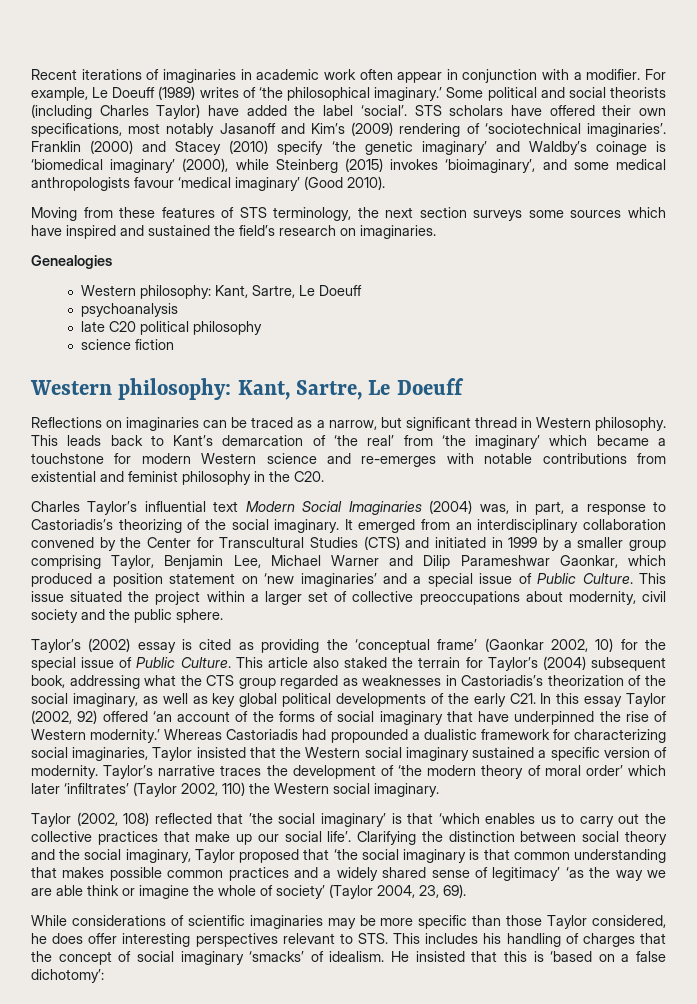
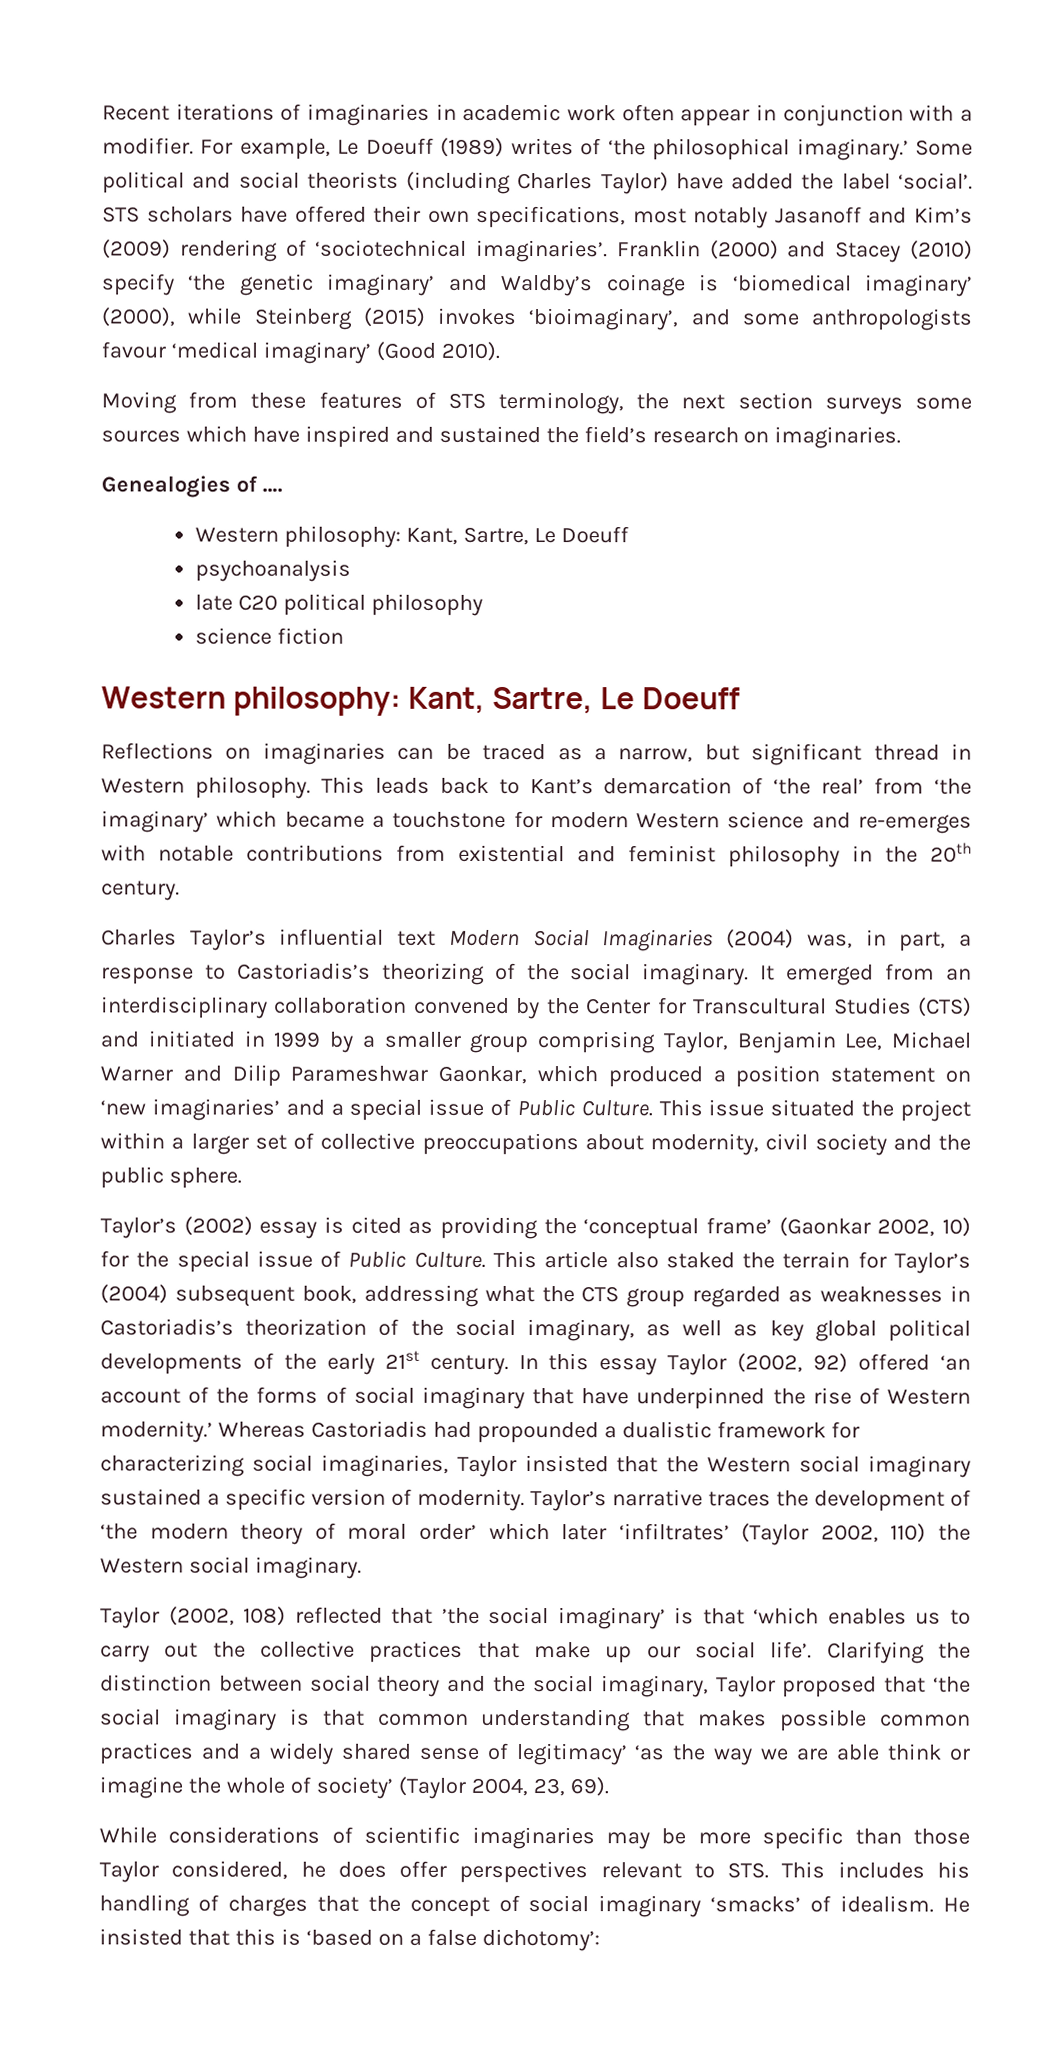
- Franklin (2000) and Stacey (2010) specify ‘the genetic imaginary’ and Waldby’s coinage is ‘biomedical imaginary’ (2000), while Steinberg (2015) invokes ‘bioimaginary’, and some medical anthropologists favour ‘medical imaginary’ (Good 2010).
+ Franklin (2000) and Stacey (2010) specify ‘the genetic imaginary’ and Waldby’s coinage is ‘biomedical imaginary’ (2000), while Steinberg (2015) invokes ‘bioimaginary’, and some anthropologists favour ‘medical imaginary’ (Good 2010).
- Genealogies
+ Genealogies of ….
- This leads back to Kant’s demarcation of ‘the real’ from ‘the imaginary’ which became a touchstone for modern Western science and re-emerges with notable contributions from existential and feminist philosophy in the C20.
+ This leads back to Kant’s demarcation of ‘the real’ from ‘the imaginary’ which became a touchstone for modern Western science and re-emerges with notable contributions from existential and feminist philosophy in the 20th century.
- This article also staked the terrain for Taylor’s (2004) subsequent book, addressing what the CTS group regarded as weaknesses in Castoriadis’s theorization of the social imaginary, as well as key global political developments of the early C21. In this essay Taylor (2002, 92) offered ‘an account of the forms of social imaginary that have underpinned the rise of Western modernity.’
+ This article also staked the terrain for Taylor’s (2004) subsequent book, addressing what the CTS group regarded as weaknesses in Castoriadis’s theorization of the social imaginary, as well as key global political developments of the early 21st century. In this essay Taylor (2002, 92) offered ‘an account of the forms of social imaginary that have underpinned the rise of Western modernity.’
- While considerations of scientific imaginaries may be more specific than those Taylor considered, he does offer interesting perspectives relevant to STS. This includes his handling of charges that the concept of social imaginary ‘smacks’ of idealism.
+ While considerations of scientific imaginaries may be more specific than those Taylor considered, he does offer perspectives relevant to STS. This includes his handling of charges that the concept of social imaginary ‘smacks’ of idealism.

